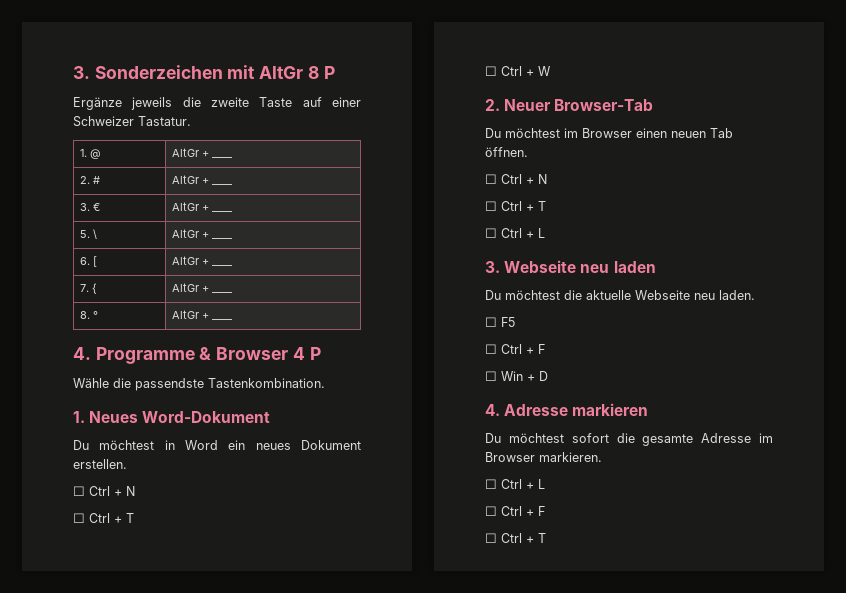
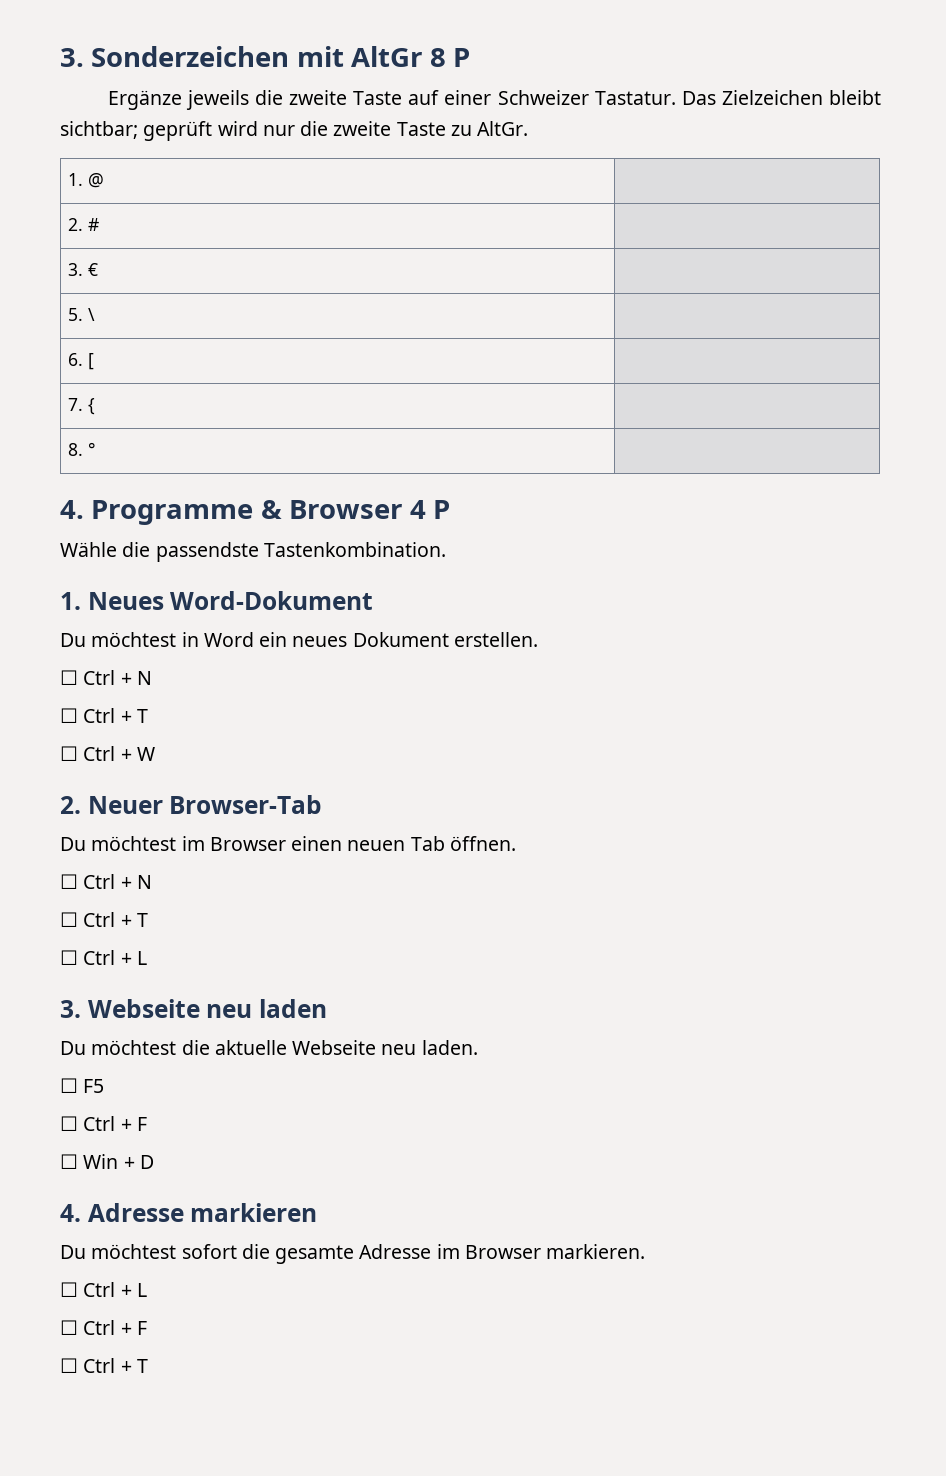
+ Das Zielzeichen bleibt sichtbar; geprüft wird nur die zweite Taste zu AltGr.
- 1. @ | AltGr + ____
+ 1. @ |
- 2. # | AltGr + ____
+ 2. # |
- 3. € | AltGr + ____
+ 3. € |
- 5. \ | AltGr + ____
+ 5. \ |
- 6. [ | AltGr + ____
+ 6. [ |
- 7. { | AltGr + ____
+ 7. { |
- 8. ° | AltGr + ____
+ 8. ° |

